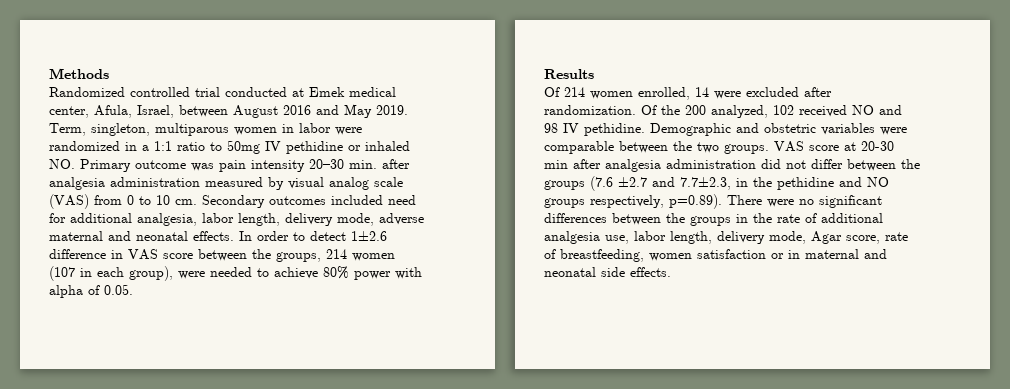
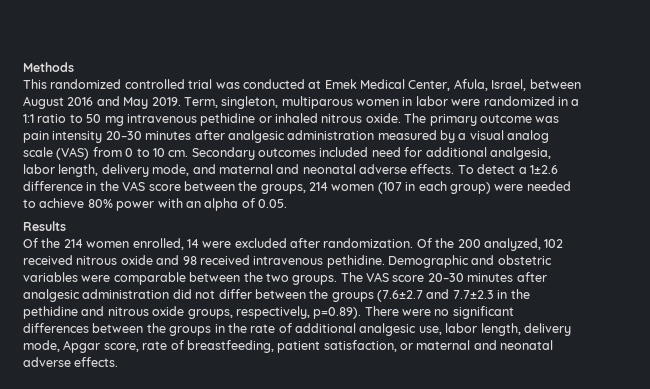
- Randomized controlled trial conducted at Emek medical center, Afula, Israel, between August 2016 and May 2019.
+ This randomized controlled trial was conducted at Emek Medical Center, Afula, Israel, between August 2016 and May 2019.
- Term, singleton, multiparous women in labor were randomized in a 1:1 ratio to 50mg IV pethidine or inhaled NO. Primary outcome was pain intensity 20–30 min. after analgesia administration measured by visual analog scale (VAS) from 0 to 10 cm.
+ Term, singleton, multiparous women in labor were randomized in a 1:1 ratio to 50 mg intravenous pethidine or inhaled nitrous oxide. The primary outcome was pain intensity 20–30 minutes after analgesic administration measured by a visual analog scale (VAS) from 0 to 10 cm.
- Secondary outcomes included need for additional analgesia, labor length, delivery mode, adverse maternal and neonatal effects. In order to detect 1±2.6 difference in VAS score between the groups, 214 women (107 in each group), were needed to achieve 80% power with alpha of 0.05.
+ Secondary outcomes included need for additional analgesia, labor length, delivery mode, and maternal and neonatal adverse effects. To detect a 1±2.6 difference in the VAS score between the groups, 214 women (107 in each group) were needed to achieve 80% power with an alpha of 0.05.
- Of 214 women enrolled, 14 were excluded after randomization.
+ Of the 214 women enrolled, 14 were excluded after randomization.
- Of the 200 analyzed, 102 received NO and 98 IV pethidine.
+ Of the 200 analyzed, 102 received nitrous oxide and 98 received intravenous pethidine.
- VAS score at 20-30 min after analgesia administration did not differ between the groups (7.6 ±2.7 and 7.7±2.3, in the pethidine and NO groups respectively, p=0.89). There were no significant differences between the groups in the rate of additional analgesia use, labor length, delivery mode, Agar score, rate of breastfeeding, women satisfaction or in maternal and neonatal side effects.
+ The VAS score 20–30 minutes after analgesic administration did not differ between the groups (7.6±2.7 and 7.7±2.3 in the pethidine and nitrous oxide groups, respectively, p=0.89). There were no significant differences between the groups in the rate of additional analgesic use, labor length, delivery mode, Apgar score, rate of breastfeeding, patient satisfaction, or maternal and neonatal adverse effects.

